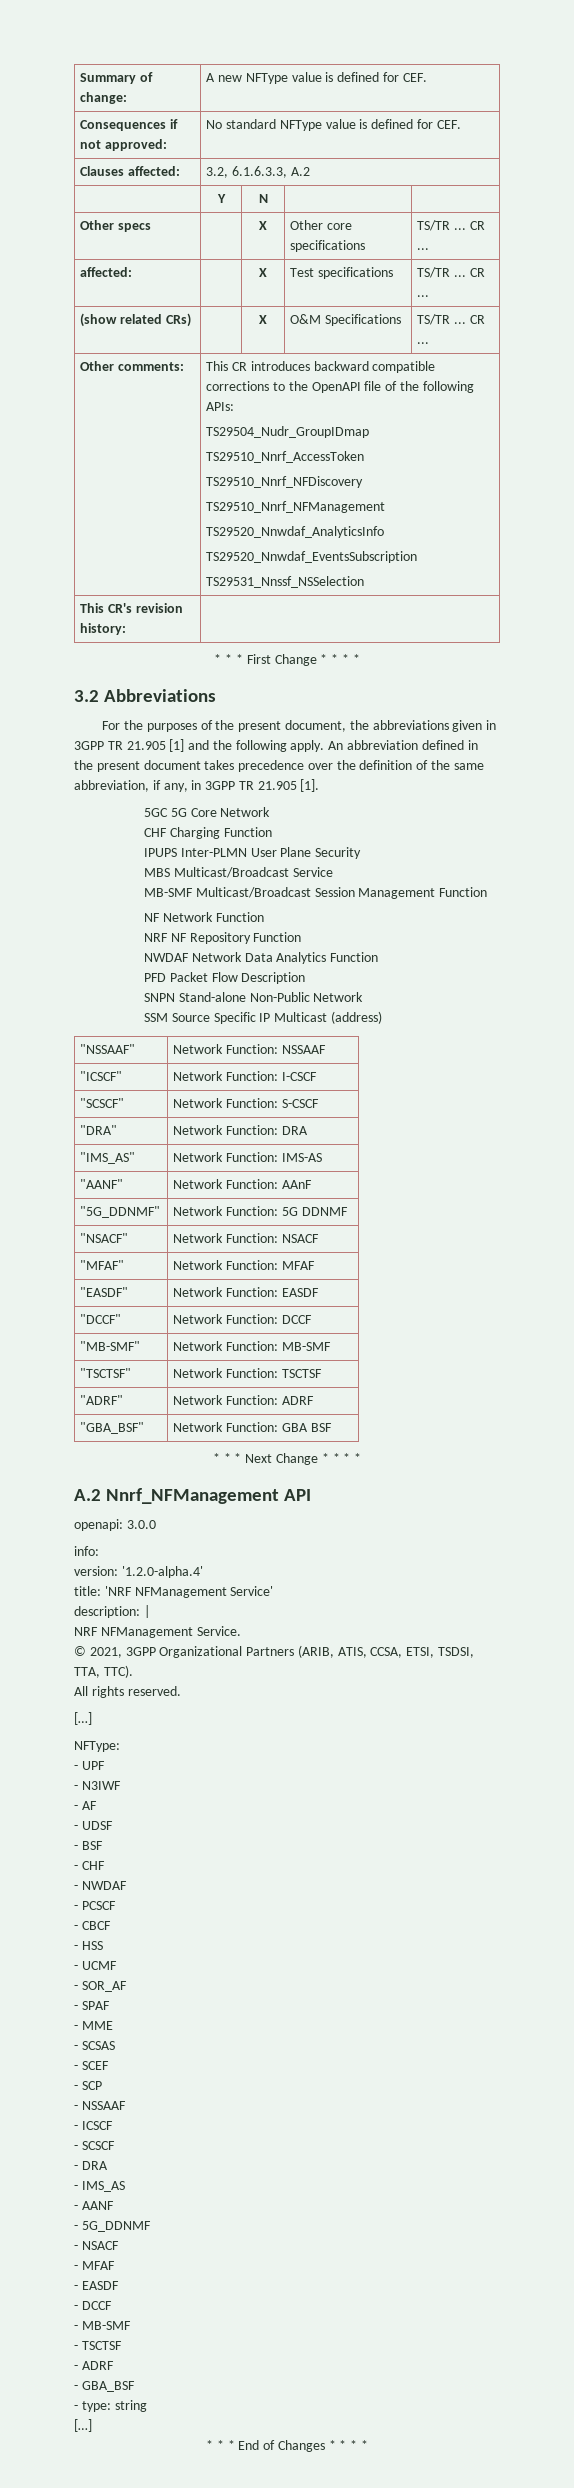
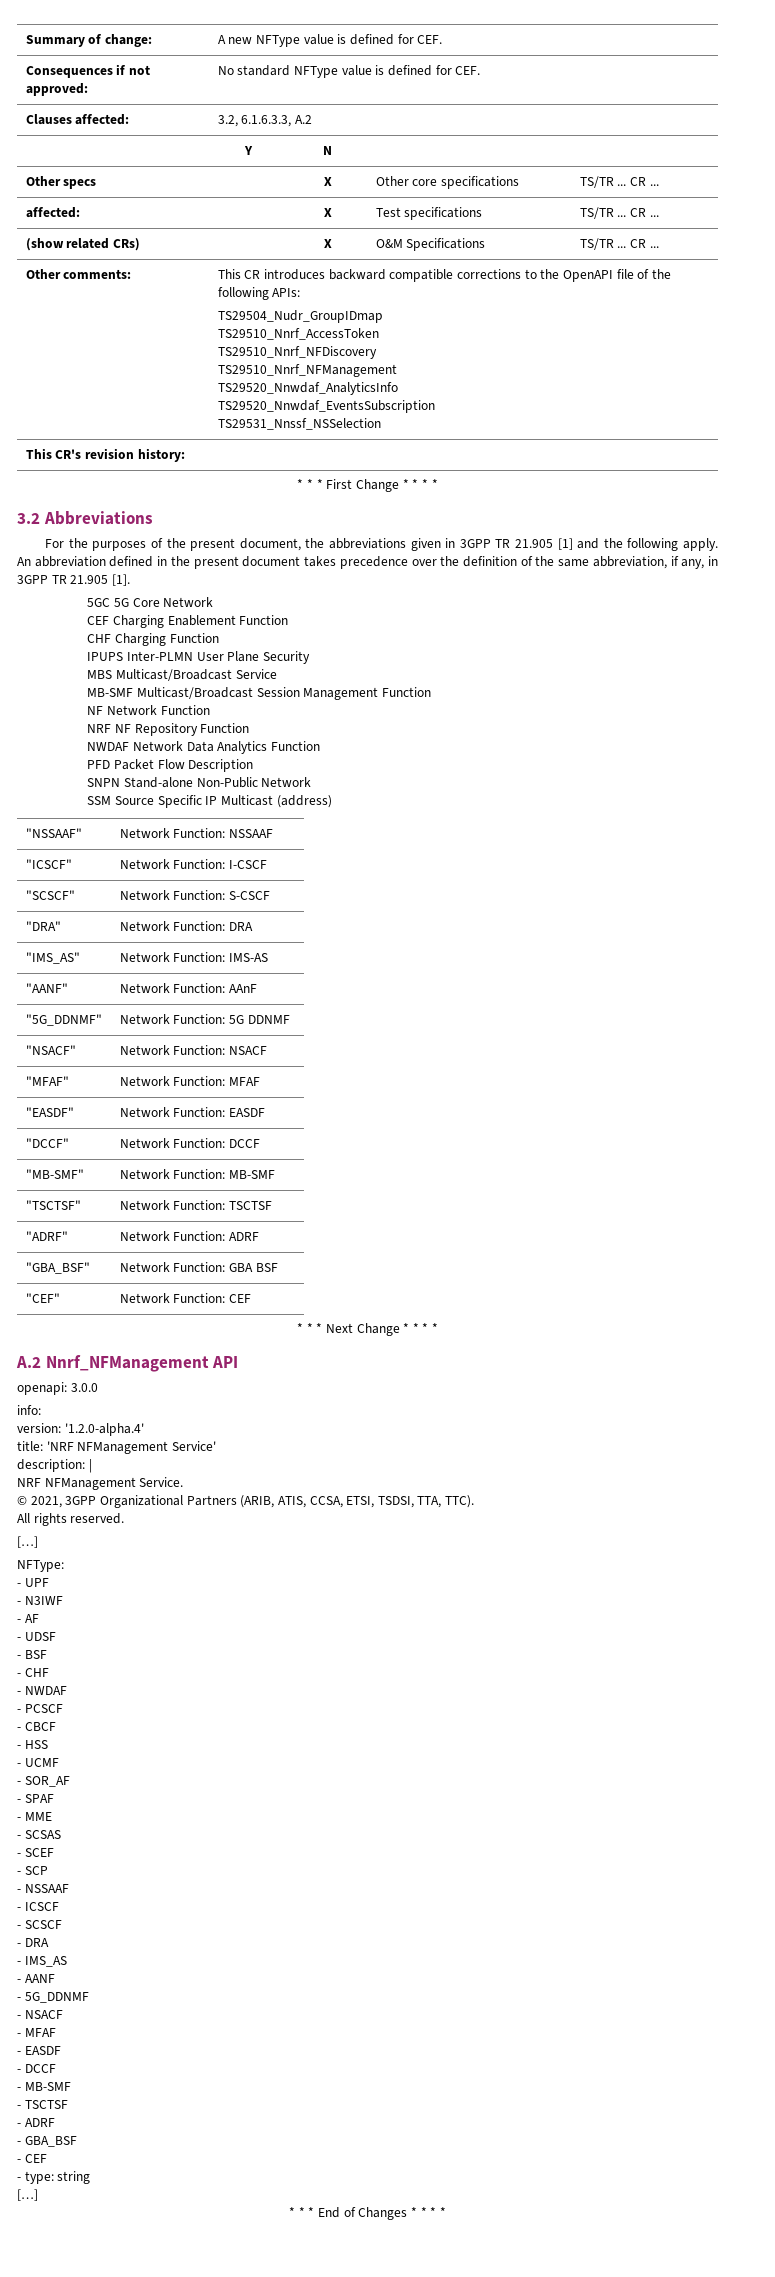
+ CEF Charging Enablement Function
+ "CEF" | Network Function: CEF
+ - CEF

